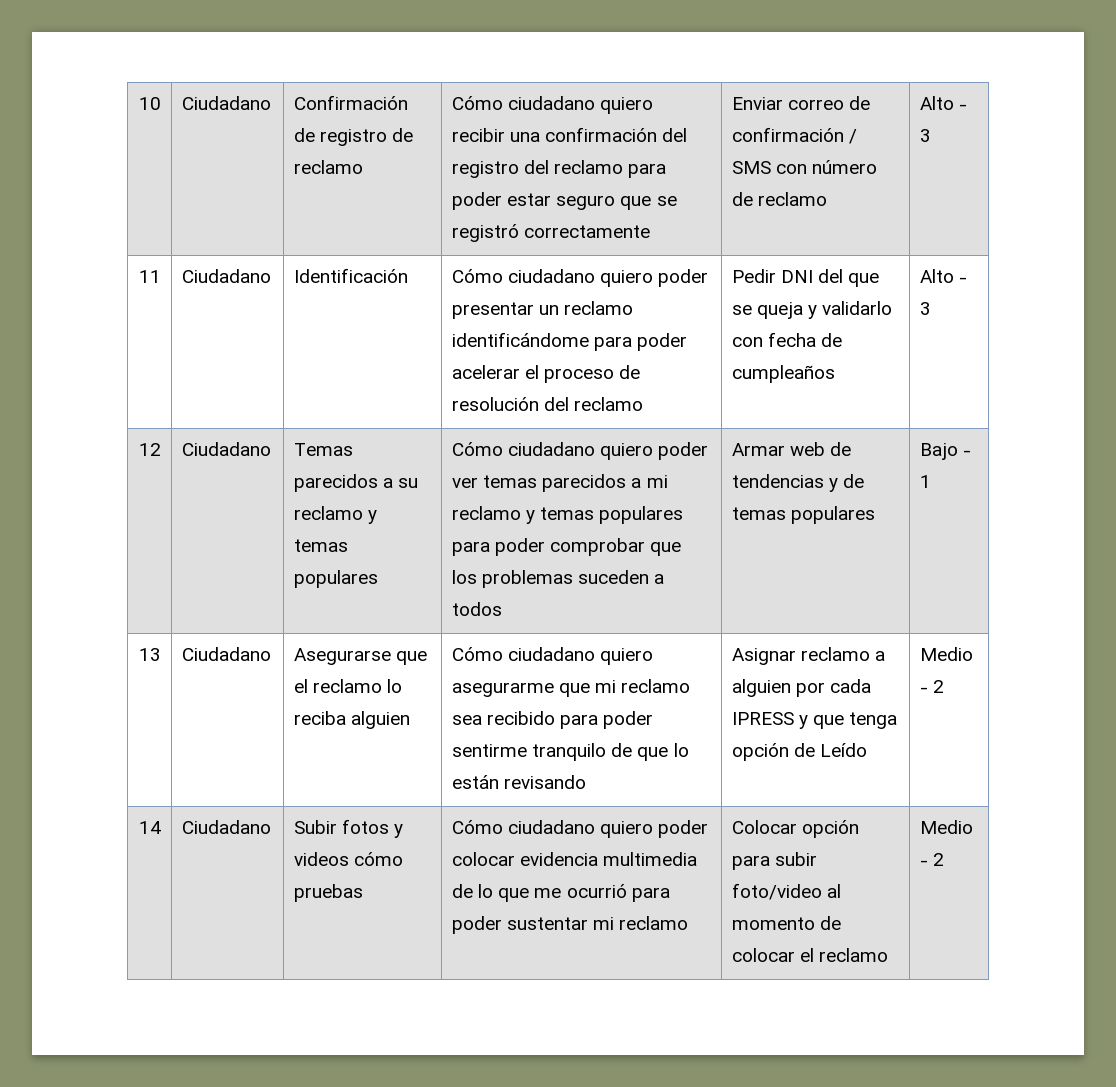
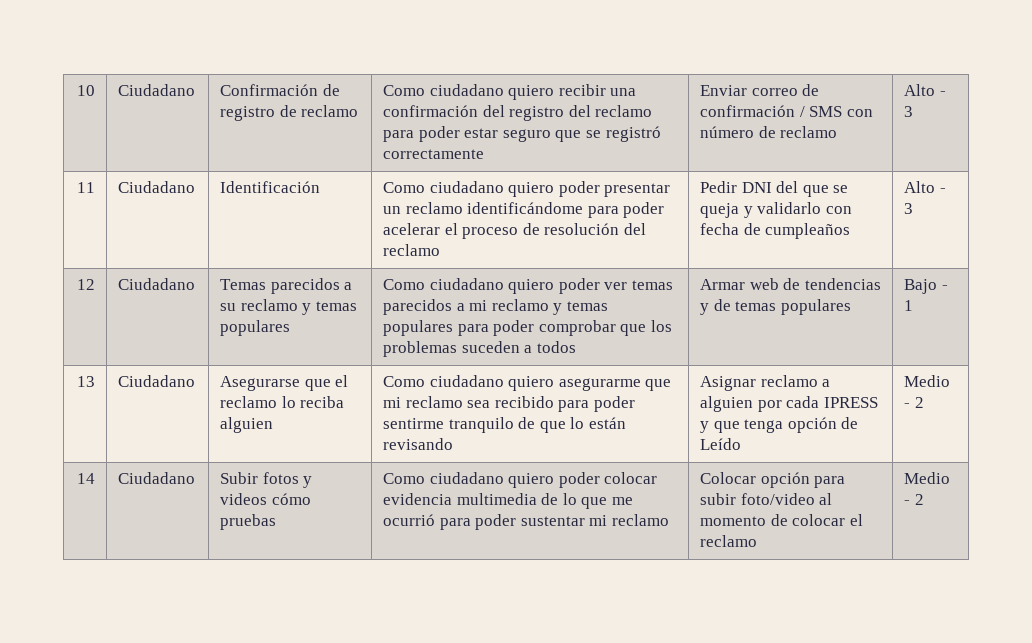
- 10 | Ciudadano | Confirmación de registro de reclamo | Cómo ciudadano quiero recibir una confirmación del registro del reclamo para poder estar seguro que se registró correctamente | Enviar correo de confirmación / SMS con número de reclamo | Alto - 3
+ 10 | Ciudadano | Confirmación de registro de reclamo | Como ciudadano quiero recibir una confirmación del registro del reclamo para poder estar seguro que se registró correctamente | Enviar correo de confirmación / SMS con número de reclamo | Alto - 3
- 11 | Ciudadano | Identificación | Cómo ciudadano quiero poder presentar un reclamo identificándome para poder acelerar el proceso de resolución del reclamo | Pedir DNI del que se queja y validarlo con fecha de cumpleaños | Alto - 3
+ 11 | Ciudadano | Identificación | Como ciudadano quiero poder presentar un reclamo identificándome para poder acelerar el proceso de resolución del reclamo | Pedir DNI del que se queja y validarlo con fecha de cumpleaños | Alto - 3
- Cómo ciudadano quiero poder ver temas parecidos a mi reclamo y temas populares para poder comprobar que los problemas suceden a todos
+ Como ciudadano quiero poder ver temas parecidos a mi reclamo y temas populares para poder comprobar que los problemas suceden a todos
- Cómo ciudadano quiero asegurarme que mi reclamo sea recibido para poder sentirme tranquilo de que lo están revisando
+ Como ciudadano quiero asegurarme que mi reclamo sea recibido para poder sentirme tranquilo de que lo están revisando
- 14 | Ciudadano | Subir fotos y videos cómo pruebas | Cómo ciudadano quiero poder colocar evidencia multimedia de lo que me ocurrió para poder sustentar mi reclamo | Colocar opción para subir foto/video al momento de colocar el reclamo | Medio - 2
+ 14 | Ciudadano | Subir fotos y videos cómo pruebas | Como ciudadano quiero poder colocar evidencia multimedia de lo que me ocurrió para poder sustentar mi reclamo | Colocar opción para subir foto/video al momento de colocar el reclamo | Medio - 2

